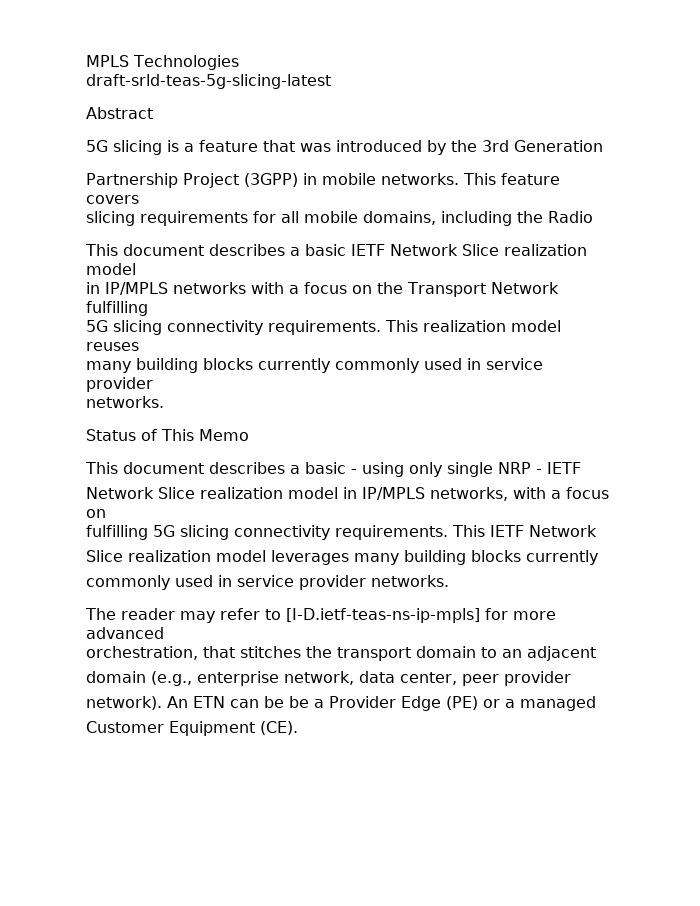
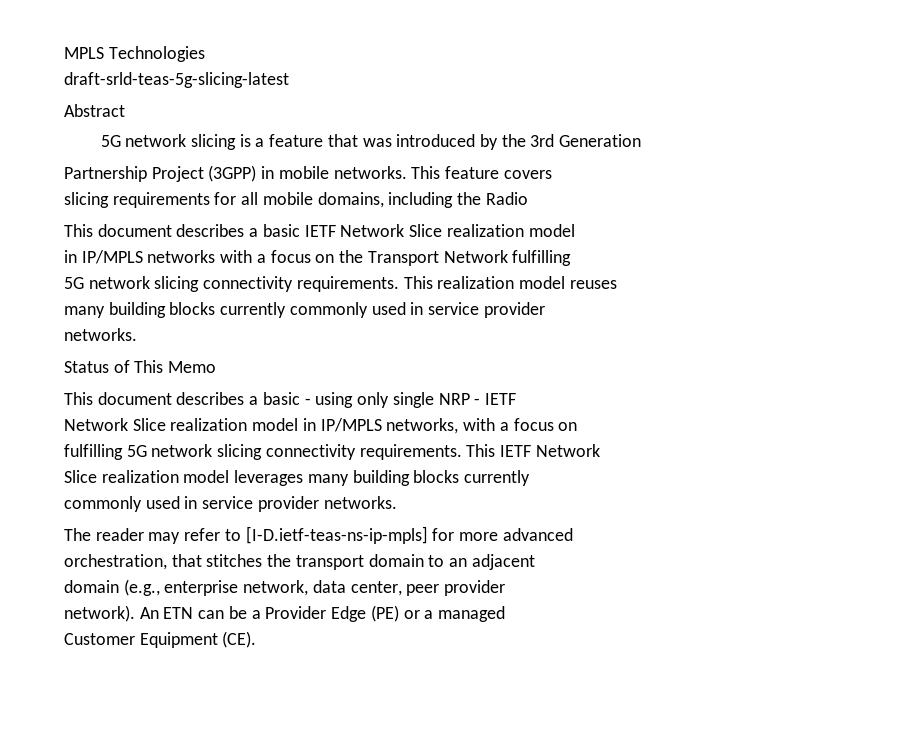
- 5G slicing is a feature that was introduced by the 3rd Generation
+ 5G network slicing is a feature that was introduced by the 3rd Generation
  in IP/MPLS networks with a focus on the Transport Network fulfilling
- 5G slicing connectivity requirements.
+ 5G network slicing connectivity requirements.
- fulfilling 5G slicing connectivity requirements.
+ fulfilling 5G network slicing connectivity requirements.
- An ETN can be be a Provider Edge (PE) or a managed
+ An ETN can be a Provider Edge (PE) or a managed

